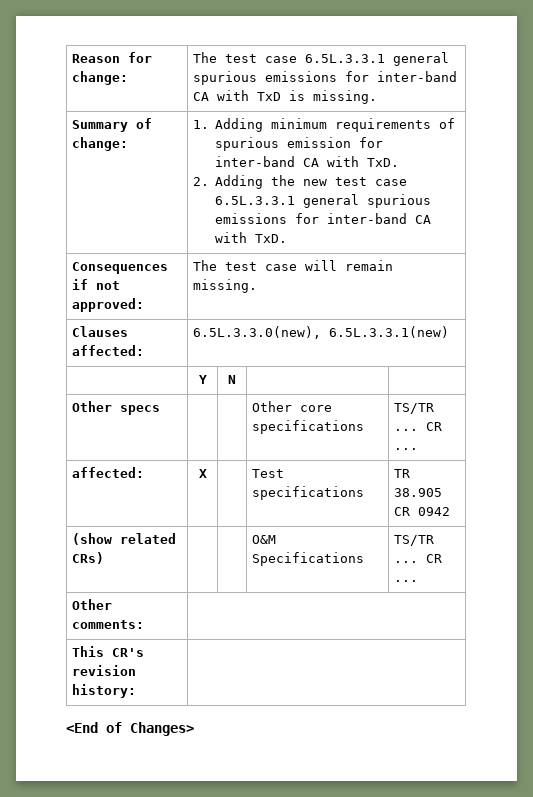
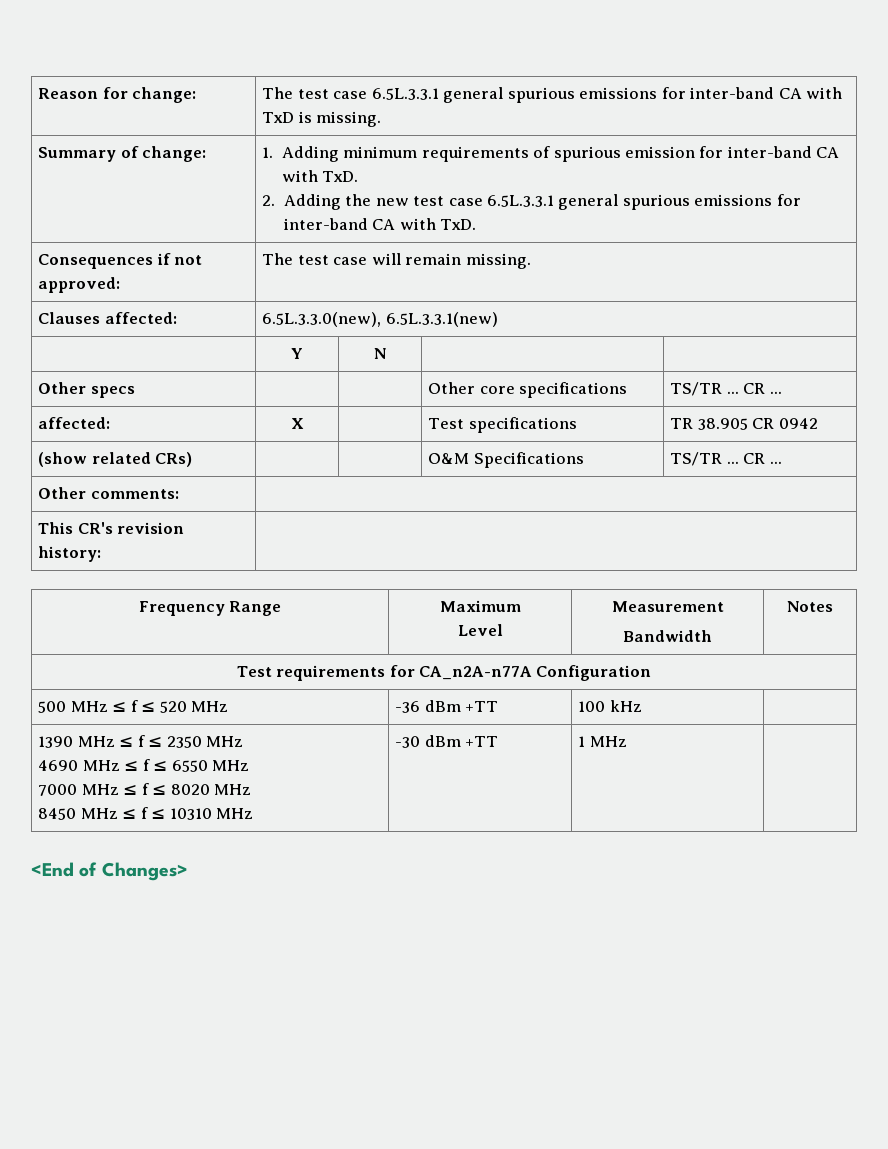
+ Frequency Range | Maximum
+ Level | Measurement
+ Bandwidth | Notes
+ Test requirements for CA_n2A-n77A Configuration
+ 500 MHz ≤ f ≤ 520 MHz | -36 dBm +TT | 100 kHz |
+ 1390 MHz ≤ f ≤ 2350 MHz
+ 4690 MHz ≤ f ≤ 6550 MHz
+ 7000 MHz ≤ f ≤ 8020 MHz
+ 8450 MHz ≤ f ≤ 10310 MHz | -30 dBm +TT | 1 MHz |

